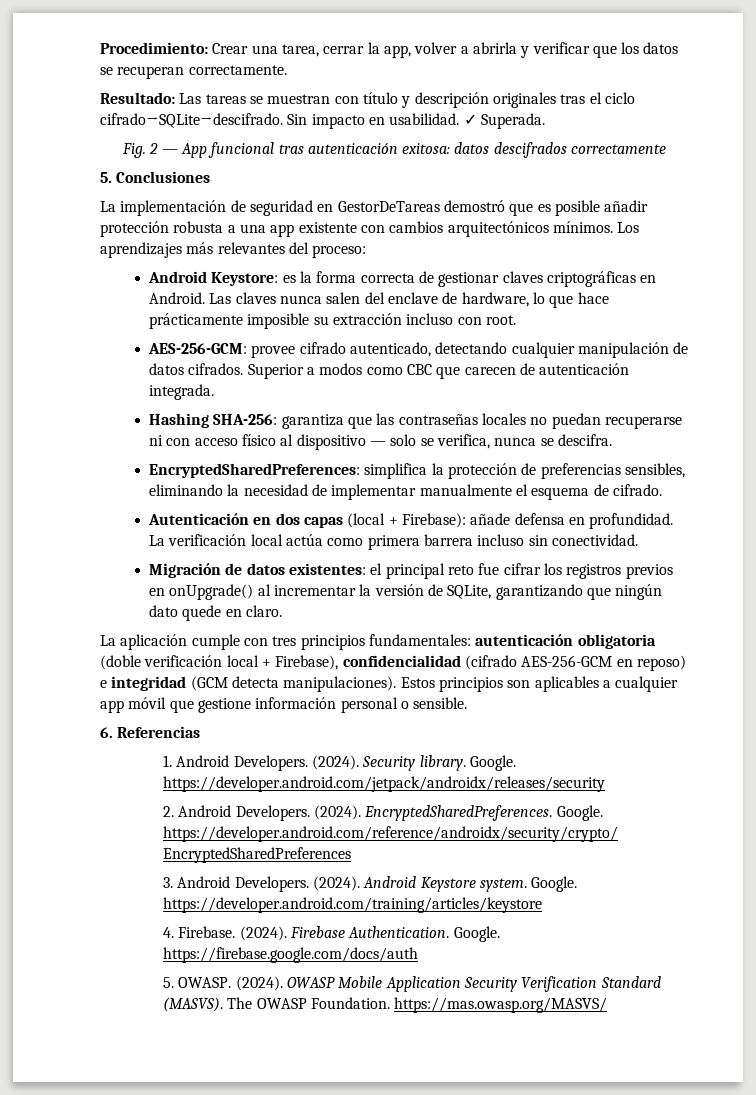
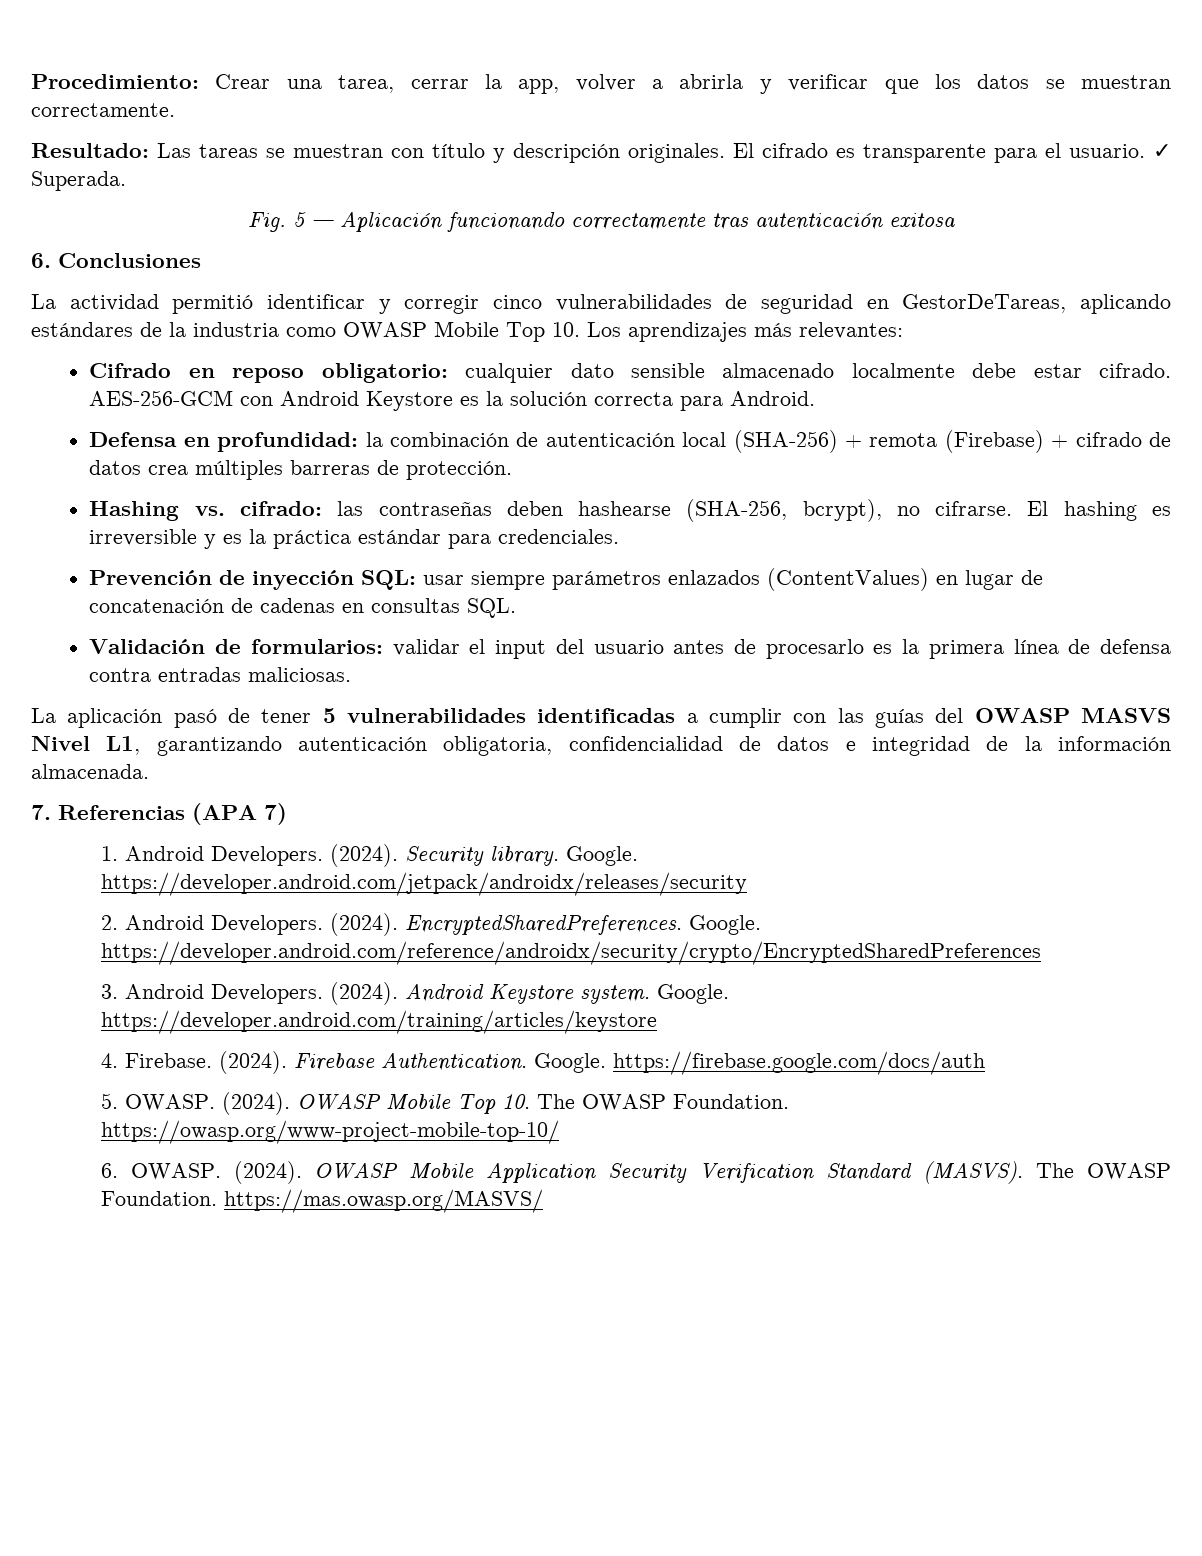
- Procedimiento: Crear una tarea, cerrar la app, volver a abrirla y verificar que los datos se recuperan correctamente.
+ Procedimiento: Crear una tarea, cerrar la app, volver a abrirla y verificar que los datos se muestran correctamente.
- Resultado: Las tareas se muestran con título y descripción originales tras el ciclo cifrado→SQLite→descifrado. Sin impacto en usabilidad. ✓ Superada.
- Fig. 2 — App funcional tras autenticación exitosa: datos descifrados correctamente
- 5. Conclusiones
- La implementación de seguridad en GestorDeTareas demostró que es posible añadir protección robusta a una app existente con cambios arquitectónicos mínimos. Los aprendizajes más relevantes del proceso:
- Android Keystore: es la forma correcta de gestionar claves criptográficas en Android. Las claves nunca salen del enclave de hardware, lo que hace prácticamente imposible su extracción incluso con root.
- AES-256-GCM: provee cifrado autenticado, detectando cualquier manipulación de datos cifrados. Superior a modos como CBC que carecen de autenticación integrada.
- Hashing SHA-256: garantiza que las contraseñas locales no puedan recuperarse ni con acceso físico al dispositivo — solo se verifica, nunca se descifra.
- EncryptedSharedPreferences: simplifica la protección de preferencias sensibles, eliminando la necesidad de implementar manualmente el esquema de cifrado.
- Autenticación en dos capas (local + Firebase): añade defensa en profundidad. La verificación local actúa como primera barrera incluso sin conectividad.
- Migración de datos existentes: el principal reto fue cifrar los registros previos en onUpgrade() al incrementar la versión de SQLite, garantizando que ningún dato quede en claro.
- La aplicación cumple con tres principios fundamentales: autenticación obligatoria (doble verificación local + Firebase), confidencialidad (cifrado AES-256-GCM en reposo) e integridad (GCM detecta manipulaciones). Estos principios son aplicables a cualquier app móvil que gestione información personal o sensible.
- 6. Referencias
+ Resultado: Las tareas se muestran con título y descripción originales. El cifrado es transparente para el usuario. ✓ Superada.
+ Fig. 5 — Aplicación funcionando correctamente tras autenticación exitosa
+ 6. Conclusiones
+ La actividad permitió identificar y corregir cinco vulnerabilidades de seguridad en GestorDeTareas, aplicando estándares de la industria como OWASP Mobile Top 10. Los aprendizajes más relevantes:
+ Cifrado en reposo obligatorio: cualquier dato sensible almacenado localmente debe estar cifrado. AES-256-GCM con Android Keystore es la solución correcta para Android.
+ Defensa en profundidad: la combinación de autenticación local (SHA-256) + remota (Firebase) + cifrado de datos crea múltiples barreras de protección.
+ Hashing vs. cifrado: las contraseñas deben hashearse (SHA-256, bcrypt), no cifrarse. El hashing es irreversible y es la práctica estándar para credenciales.
+ Prevención de inyección SQL: usar siempre parámetros enlazados (ContentValues) en lugar de concatenación de cadenas en consultas SQL.
+ Validación de formularios: validar el input del usuario antes de procesarlo es la primera línea de defensa contra entradas maliciosas.
+ La aplicación pasó de tener 5 vulnerabilidades identificadas a cumplir con las guías del OWASP MASVS Nivel L1, garantizando autenticación obligatoria, confidencialidad de datos e integridad de la información almacenada.
+ 7. Referencias (APA 7)
- OWASP Mobile Application Security Verification Standard (MASVS).
+ OWASP Mobile Top 10. The OWASP Foundation. https://owasp.org/www-project-mobile-top-10/
+ 6. OWASP. (2024). OWASP Mobile Application Security Verification Standard (MASVS).

